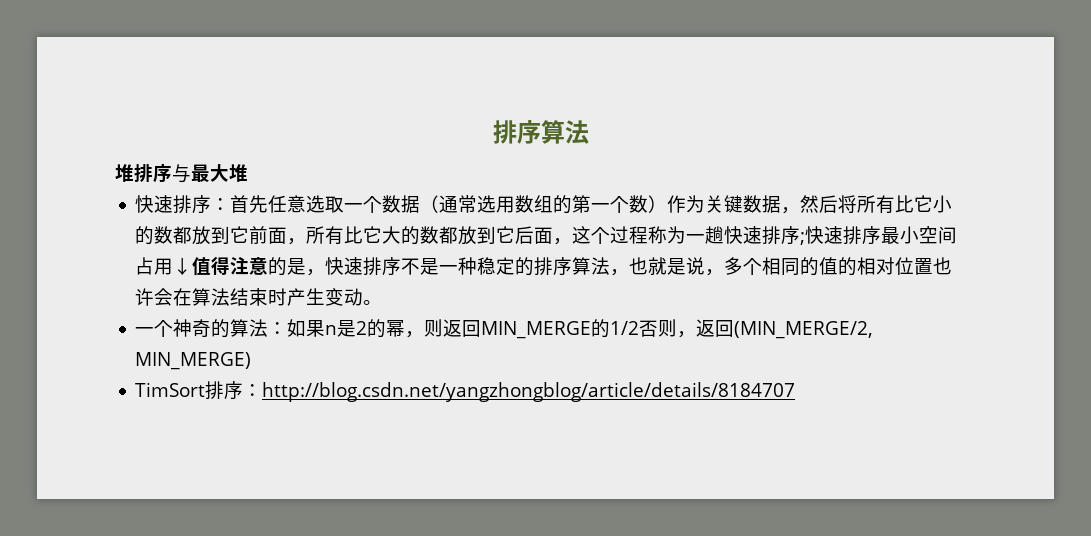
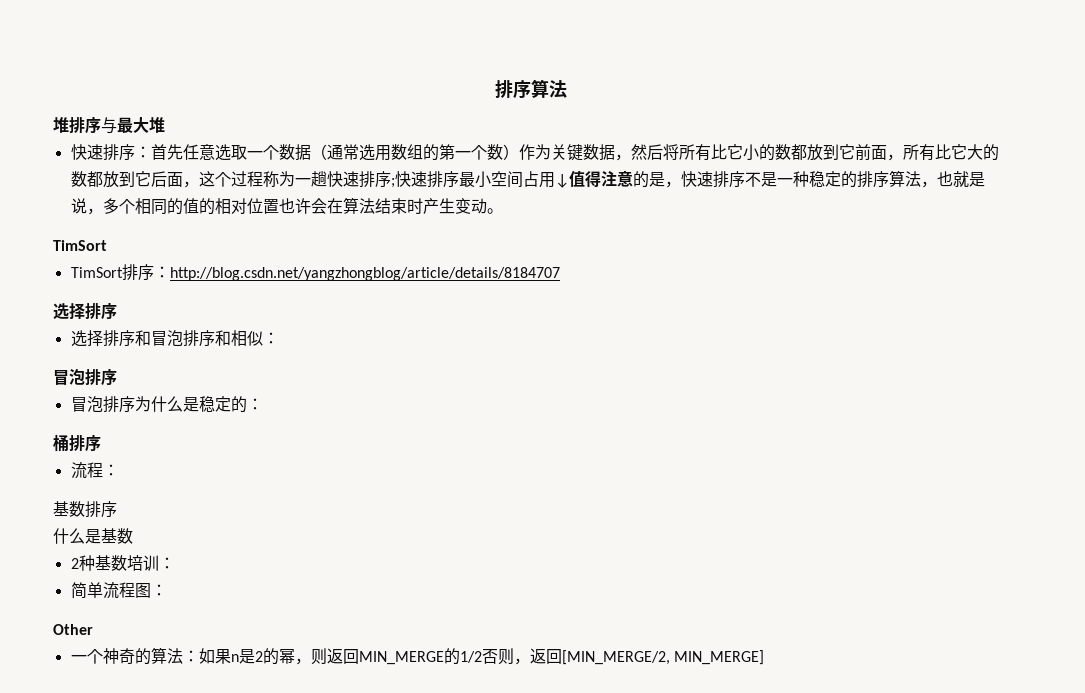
  快速排序最小空间占用↓值得注意的是，快速排序不是一种稳定的排序算法，也就是说，多个相同的值的相对位置也许会在算法结束时产生变动。
+ TimSort
+ TimSort排序：http://blog.csdn.net/yangzhongblog/article/details/8184707
+ 选择排序
+ 选择排序和冒泡排序和相似：
+ 冒泡排序
+ 冒泡排序为什么是稳定的：
+ 桶排序
+ 流程：
+ 基数排序
+ 什么是基数
+ 2种基数培训：
+ 简单流程图：
+ Other
- 一个神奇的算法：如果n是2的幂，则返回MIN_MERGE的1/2否则，返回(MIN_MERGE/2, MIN_MERGE)
- TimSort排序：http://blog.csdn.net/yangzhongblog/article/details/8184707
+ 一个神奇的算法：如果n是2的幂，则返回MIN_MERGE的1/2否则，返回[MIN_MERGE/2, MIN_MERGE]

